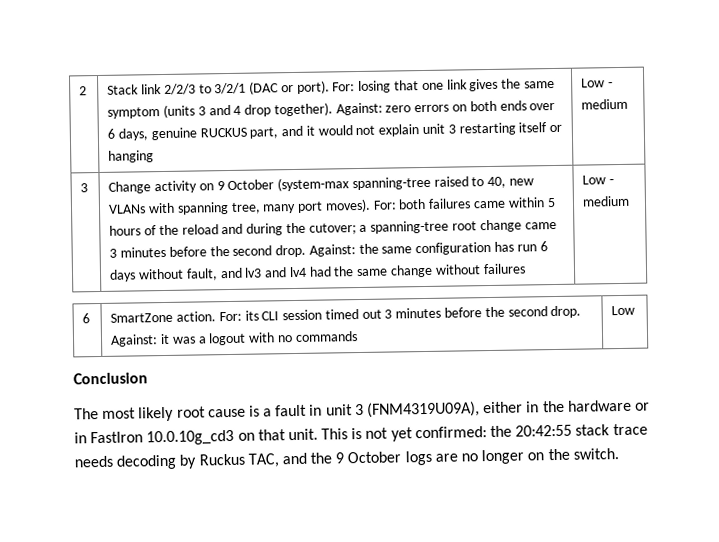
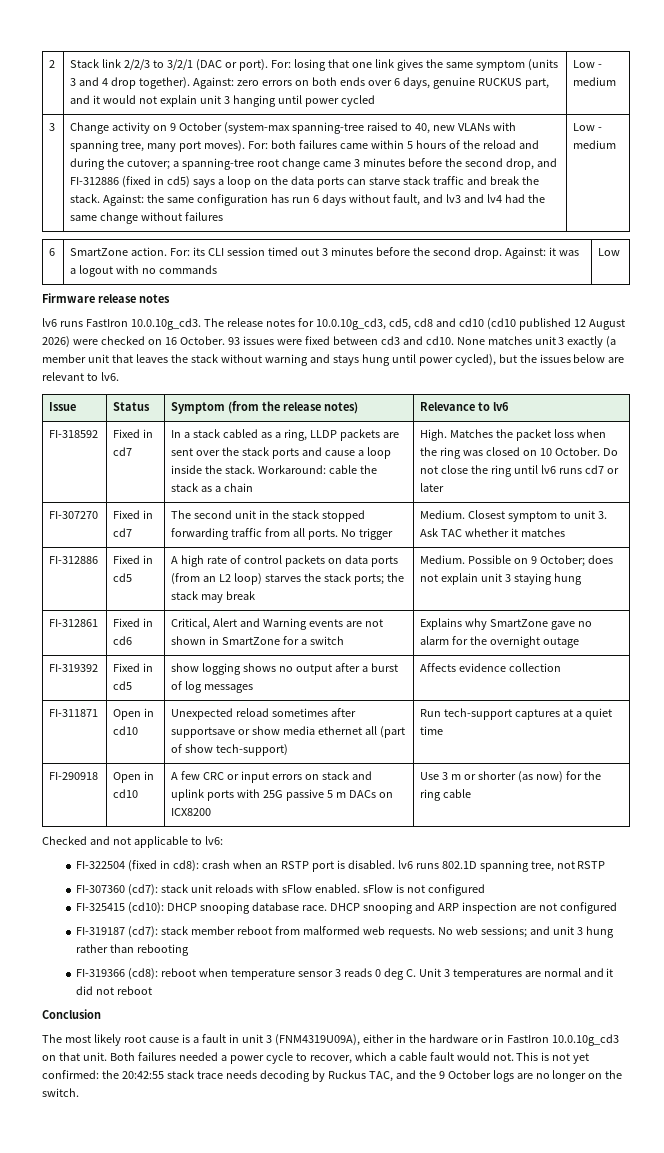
- Against: zero errors on both ends over 6 days, genuine RUCKUS part, and it would not explain unit 3 restarting itself or hanging
+ Against: zero errors on both ends over 6 days, genuine RUCKUS part, and it would not explain unit 3 hanging until power cycled
- For: both failures came within 5 hours of the reload and during the cutover; a spanning-tree root change came 3 minutes before the second drop.
+ For: both failures came within 5 hours of the reload and during the cutover; a spanning-tree root change came 3 minutes before the second drop, and FI-312886 (fixed in cd5) says a loop on the data ports can starve stack traffic and break the stack.
+ Firmware release notes
+ lv6 runs FastIron 10.0.10g_cd3. The release notes for 10.0.10g_cd3, cd5, cd8 and cd10 (cd10 published 12 August 2026) were checked on 16 October. 93 issues were fixed between cd3 and cd10. None matches unit 3 exactly (a member unit that leaves the stack without warning and stays hung until power cycled), but the issues below are relevant to lv6.
+ Issue | Status | Symptom (from the release notes) | Relevance to lv6
+ FI-318592 | Fixed in cd7 | In a stack cabled as a ring, LLDP packets are sent over the stack ports and cause a loop inside the stack. Workaround: cable the stack as a chain | High. Matches the packet loss when the ring was closed on 10 October. Do not close the ring until lv6 runs cd7 or later
+ FI-307270 | Fixed in cd7 | The second unit in the stack stopped forwarding traffic from all ports. No trigger | Medium. Closest symptom to unit 3. Ask TAC whether it matches
+ FI-312886 | Fixed in cd5 | A high rate of control packets on data ports (from an L2 loop) starves the stack ports; the stack may break | Medium. Possible on 9 October; does not explain unit 3 staying hung
+ FI-312861 | Fixed in cd6 | Critical, Alert and Warning events are not shown in SmartZone for a switch | Explains why SmartZone gave no alarm for the overnight outage
+ FI-319392 | Fixed in cd5 | show logging shows no output after a burst of log messages | Affects evidence collection
+ FI-311871 | Open in cd10 | Unexpected reload sometimes after supportsave or show media ethernet all (part of show tech-support) | Run tech-support captures at a quiet time
+ FI-290918 | Open in cd10 | A few CRC or input errors on stack and uplink ports with 25G passive 5 m DACs on ICX8200 | Use 3 m or shorter (as now) for the ring cable
+ Checked and not applicable to lv6:
+ FI-322504 (fixed in cd8): crash when an RSTP port is disabled. lv6 runs 802.1D spanning tree, not RSTP
+ FI-307360 (cd7): stack unit reloads with sFlow enabled. sFlow is not configured
+ FI-325415 (cd10): DHCP snooping database race. DHCP snooping and ARP inspection are not configured
+ FI-319187 (cd7): stack member reboot from malformed web requests. No web sessions; and unit 3 hung rather than rebooting
+ FI-319366 (cd8): reboot when temperature sensor 3 reads 0 deg C. Unit 3 temperatures are normal and it did not reboot
+ Both failures needed a power cycle to recover, which a cable fault would not.

